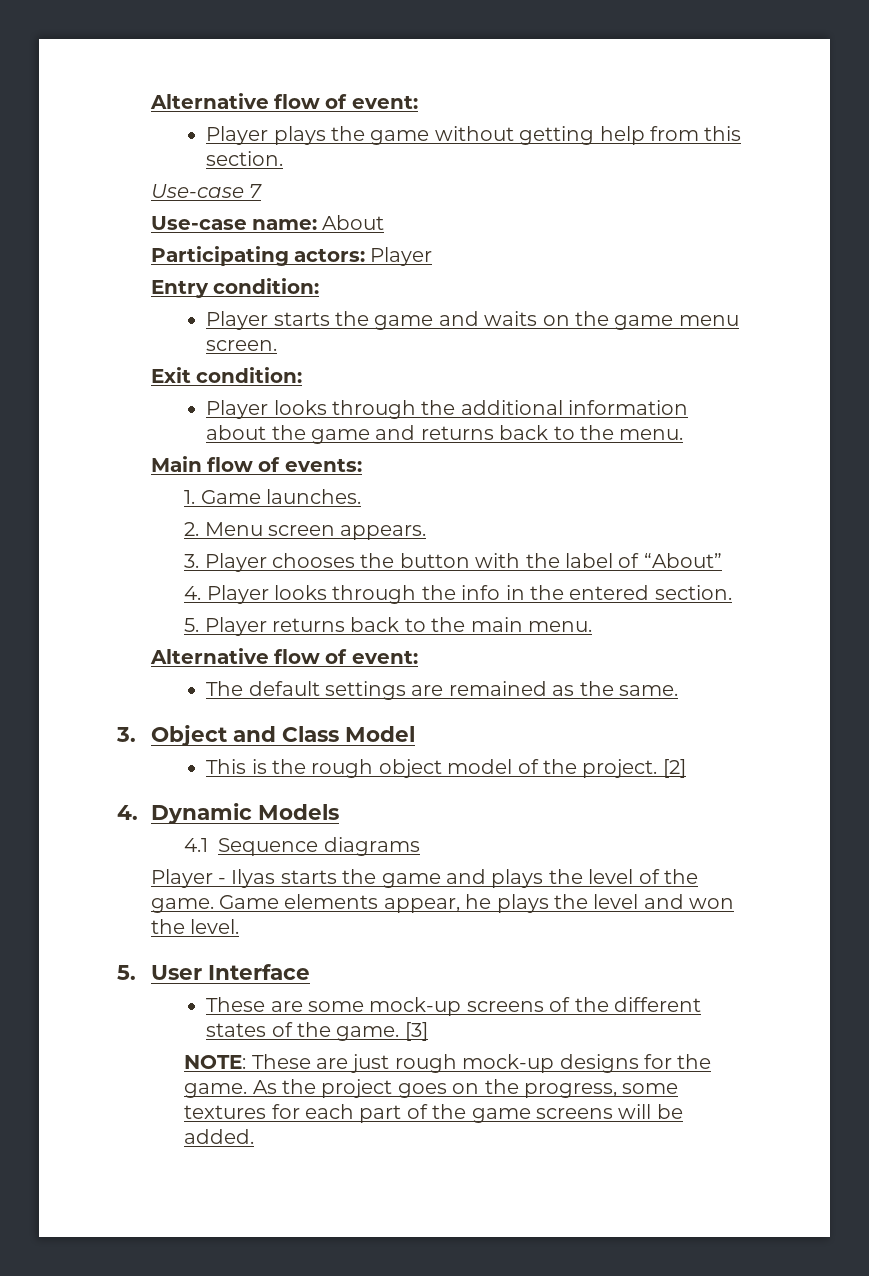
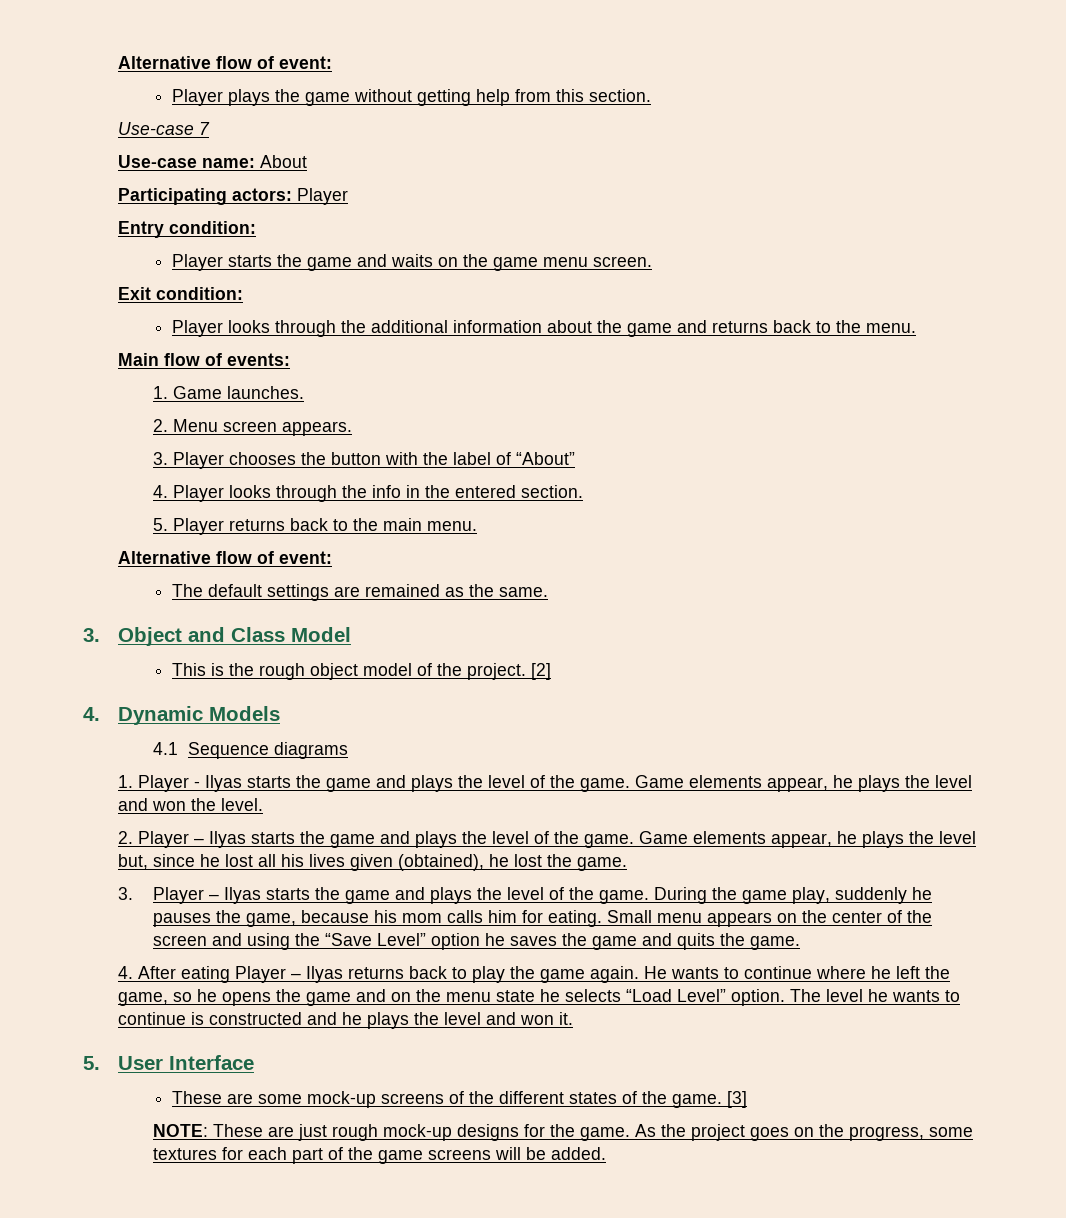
- Player - Ilyas starts the game and plays the level of the game.
+ 1. Player - Ilyas starts the game and plays the level of the game.
+ 2. Player – Ilyas starts the game and plays the level of the game. Game elements appear, he plays the level but, since he lost all his lives given (obtained), he lost the game.
+ 3. Player – Ilyas starts the game and plays the level of the game. During the game play, suddenly he pauses the game, because his mom calls him for eating. Small menu appears on the center of the screen and using the “Save Level” option he saves the game and quits the game.
+ 4. After eating Player – Ilyas returns back to play the game again. He wants to continue where he left the game, so he opens the game and on the menu state he selects “Load Level” option. The level he wants to continue is constructed and he plays the level and won it.

